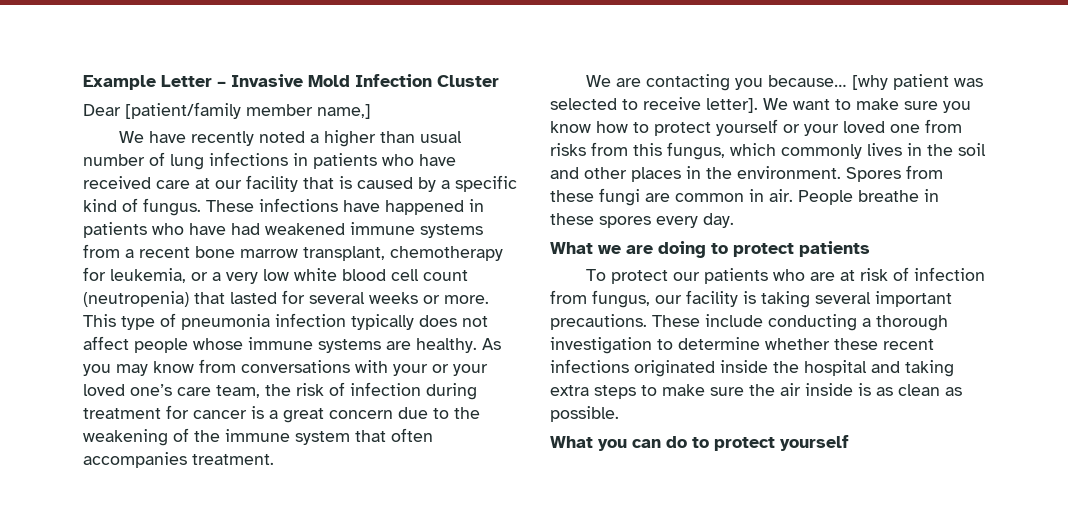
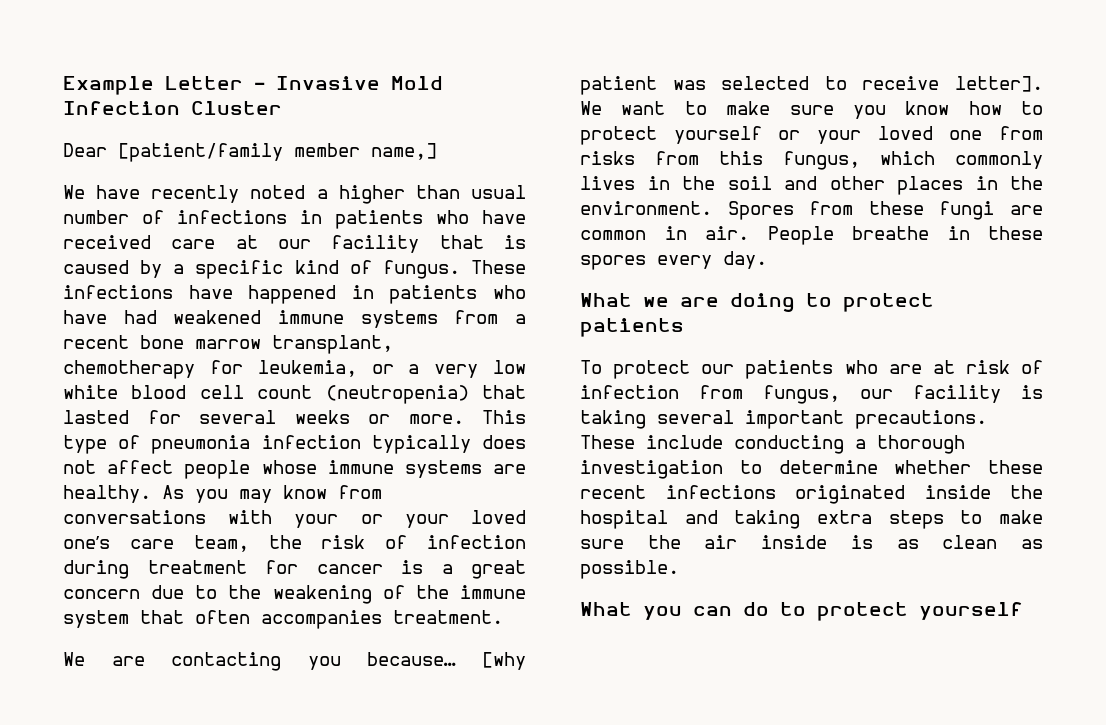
- We have recently noted a higher than usual number of lung infections in patients who have received care at our facility that is caused by a specific kind of fungus.
+ We have recently noted a higher than usual number of infections in patients who have received care at our facility that is caused by a specific kind of fungus.

